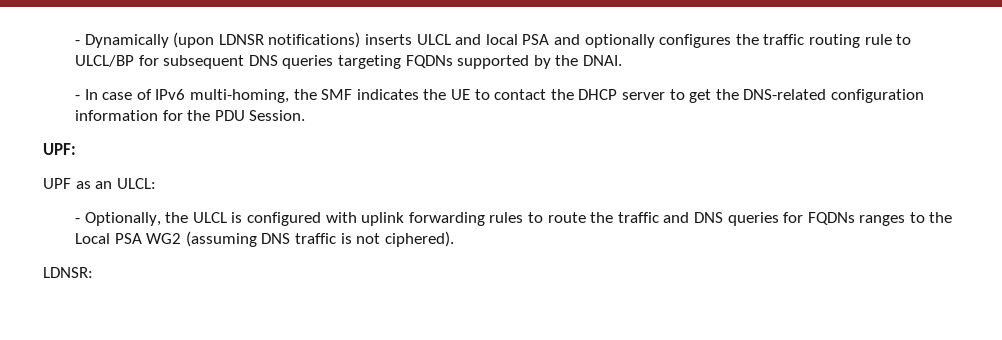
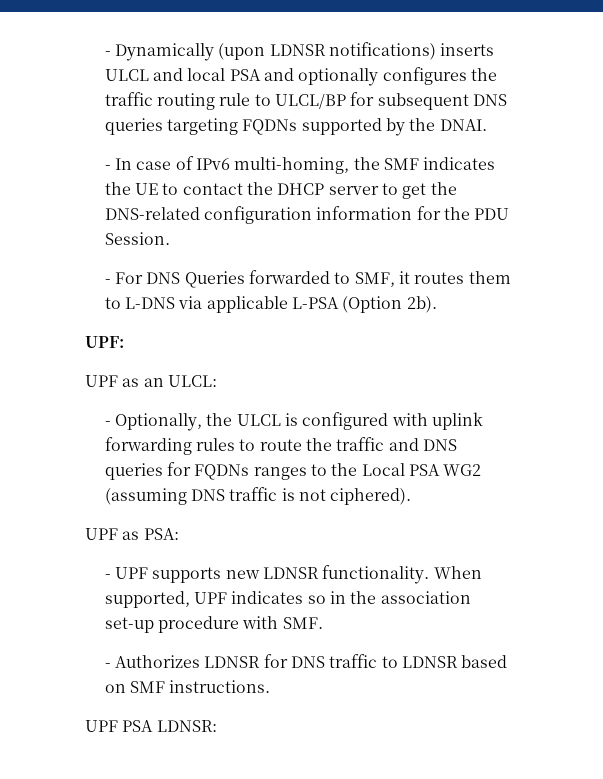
+ - For DNS Queries forwarded to SMF, it routes them to L-DNS via applicable L-PSA (Option 2b).
- LDNSR:
+ UPF as PSA:
+ - UPF supports new LDNSR functionality. When supported, UPF indicates so in the association set-up procedure with SMF.
+ - Authorizes LDNSR for DNS traffic to LDNSR based on SMF instructions.
+ UPF PSA LDNSR:

